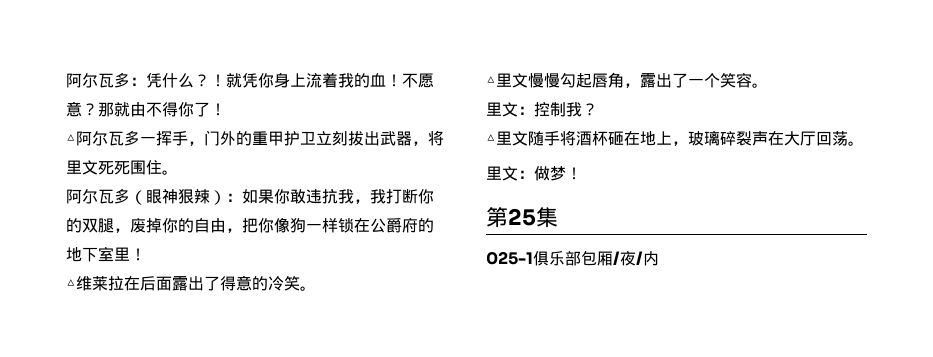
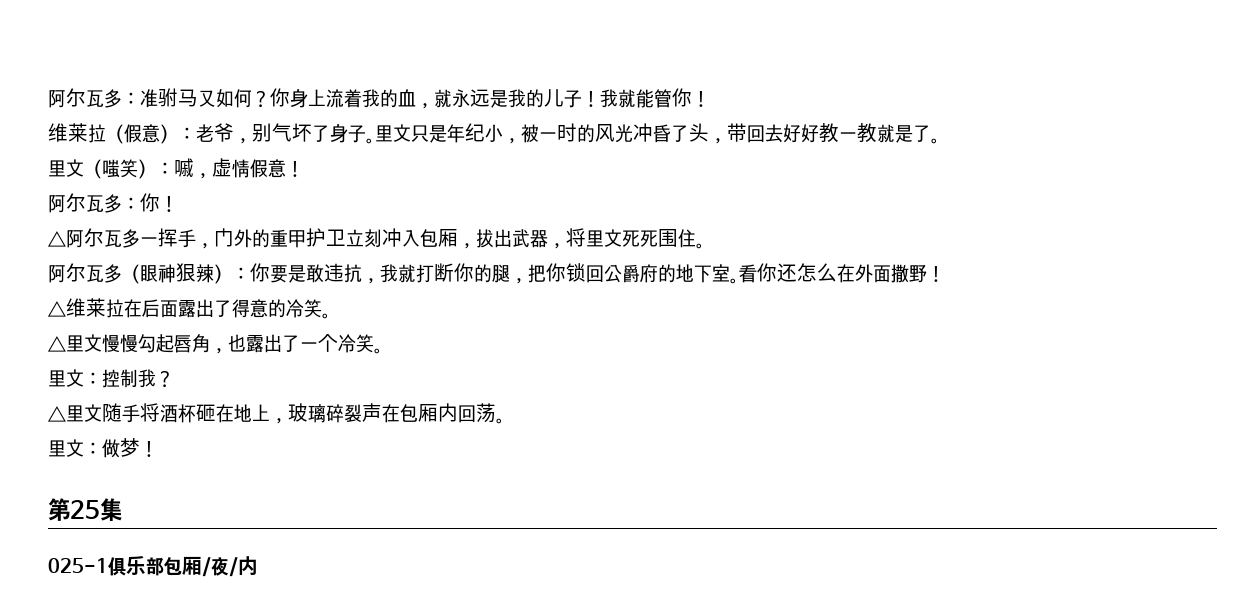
- 阿尔瓦多：凭什么？！就凭你身上流着我的血！不愿意？那就由不得你了！
+ 阿尔瓦多：准驸马又如何？你身上流着我的血，就永远是我的儿子！我就能管你！
+ 维莱拉（假意）：老爷，别气坏了身子。里文只是年纪小，被一时的风光冲昏了头，带回去好好教一教就是了。
+ 里文（嗤笑）：嘁，虚情假意！
+ 阿尔瓦多：你！
- △阿尔瓦多一挥手，门外的重甲护卫立刻拔出武器，将里文死死围住。
+ △阿尔瓦多一挥手，门外的重甲护卫立刻冲入包厢，拔出武器，将里文死死围住。
- 阿尔瓦多（眼神狠辣）：如果你敢违抗我，我打断你的双腿，废掉你的自由，把你像狗一样锁在公爵府的地下室里！
+ 阿尔瓦多（眼神狠辣）：你要是敢违抗，我就打断你的腿，把你锁回公爵府的地下室。看你还怎么在外面撒野！
- △里文慢慢勾起唇角，露出了一个笑容。
+ △里文慢慢勾起唇角，也露出了一个冷笑。
- △里文随手将酒杯砸在地上，玻璃碎裂声在大厅回荡。
+ △里文随手将酒杯砸在地上，玻璃碎裂声在包厢内回荡。

